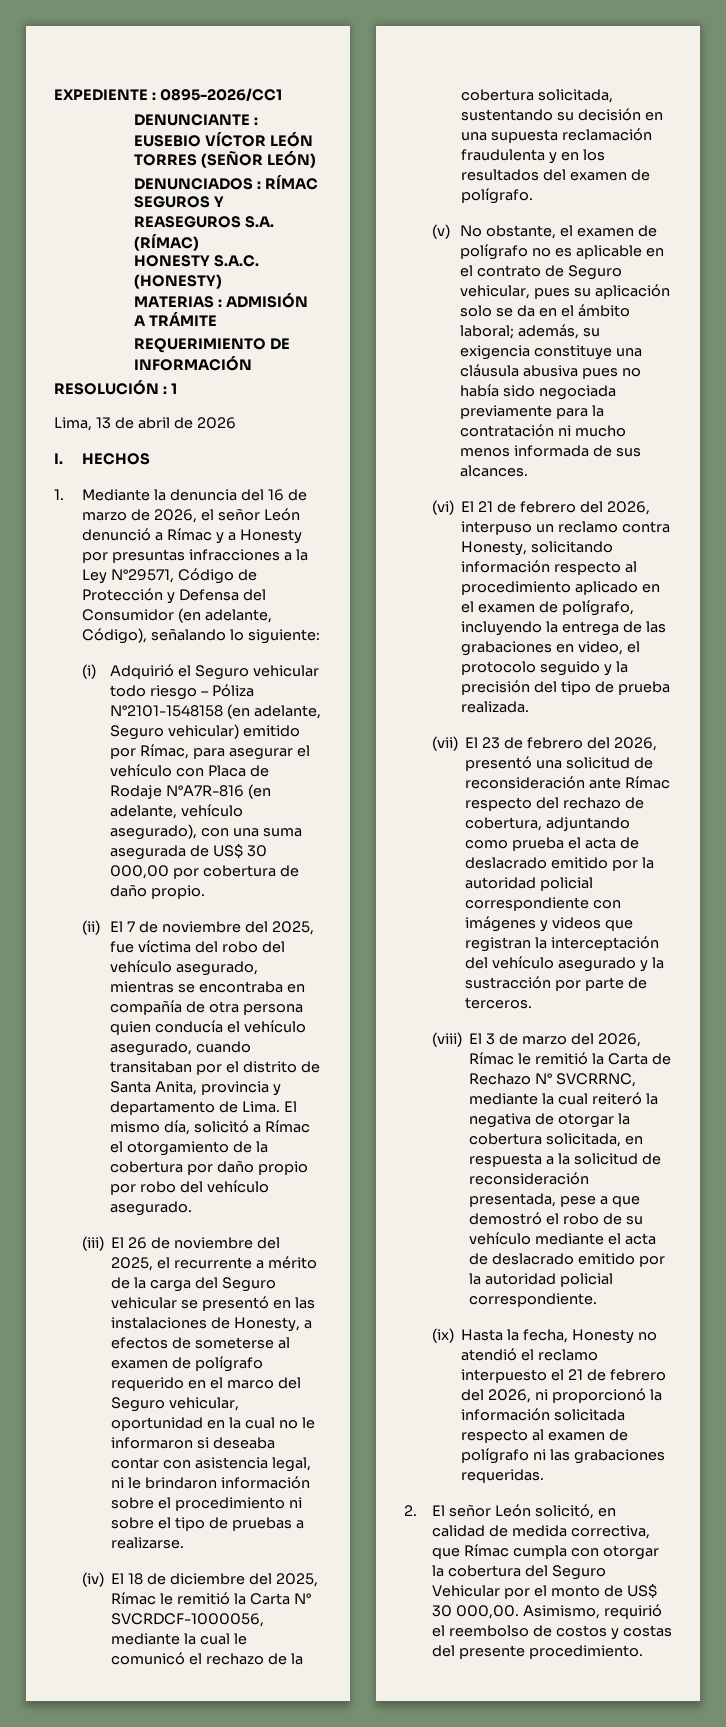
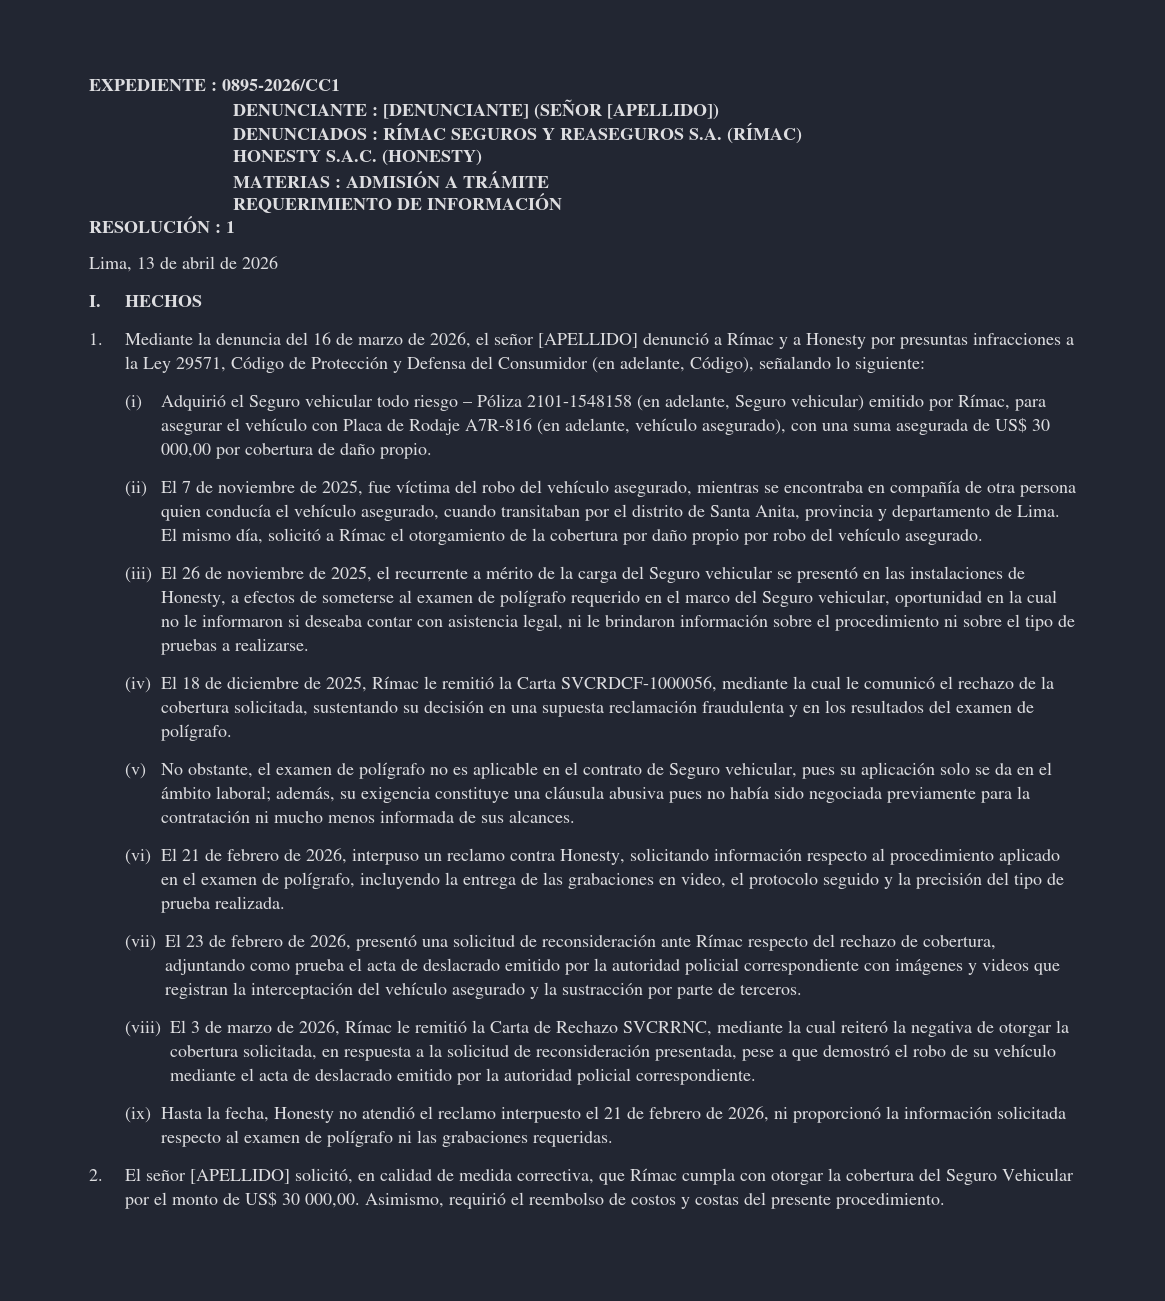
- DENUNCIANTE : EUSEBIO VÍCTOR LEÓN TORRES (SEÑOR LEÓN)
+ DENUNCIANTE : [DENUNCIANTE] (SEÑOR [APELLIDO])
- 1. Mediante la denuncia del 16 de marzo de 2026, el señor León denunció a Rímac y a Honesty por presuntas infracciones a la Ley N°29571, Código de Protección y Defensa del Consumidor (en adelante, Código), señalando lo siguiente:
+ 1. Mediante la denuncia del 16 de marzo de 2026, el señor [APELLIDO] denunció a Rímac y a Honesty por presuntas infracciones a la Ley 29571, Código de Protección y Defensa del Consumidor (en adelante, Código), señalando lo siguiente:
- (i) Adquirió el Seguro vehicular todo riesgo – Póliza N°2101-1548158 (en adelante, Seguro vehicular) emitido por Rímac, para asegurar el vehículo con Placa de Rodaje N°A7R-816 (en adelante, vehículo asegurado), con una suma asegurada de US$ 30 000,00 por cobertura de daño propio.
+ (i) Adquirió el Seguro vehicular todo riesgo – Póliza 2101-1548158 (en adelante, Seguro vehicular) emitido por Rímac, para asegurar el vehículo con Placa de Rodaje A7R-816 (en adelante, vehículo asegurado), con una suma asegurada de US$ 30 000,00 por cobertura de daño propio.
- (ii) El 7 de noviembre del 2025, fue víctima del robo del vehículo asegurado, mientras se encontraba en compañía de otra persona quien conducía el vehículo asegurado, cuando transitaban por el distrito de Santa Anita, provincia y departamento de Lima.
+ (ii) El 7 de noviembre de 2025, fue víctima del robo del vehículo asegurado, mientras se encontraba en compañía de otra persona quien conducía el vehículo asegurado, cuando transitaban por el distrito de Santa Anita, provincia y departamento de Lima.
- (iii) El 26 de noviembre del 2025, el recurrente a mérito de la carga del Seguro vehicular se presentó en las instalaciones de Honesty, a efectos de someterse al examen de polígrafo requerido en el marco del Seguro vehicular, oportunidad en la cual no le informaron si deseaba contar con asistencia legal, ni le brindaron información sobre el procedimiento ni sobre el tipo de pruebas a realizarse.
+ (iii) El 26 de noviembre de 2025, el recurrente a mérito de la carga del Seguro vehicular se presentó en las instalaciones de Honesty, a efectos de someterse al examen de polígrafo requerido en el marco del Seguro vehicular, oportunidad en la cual no le informaron si deseaba contar con asistencia legal, ni le brindaron información sobre el procedimiento ni sobre el tipo de pruebas a realizarse.
- (iv) El 18 de diciembre del 2025, Rímac le remitió la Carta N° SVCRDCF-1000056, mediante la cual le comunicó el rechazo de la cobertura solicitada, sustentando su decisión en una supuesta reclamación fraudulenta y en los resultados del examen de polígrafo.
+ (iv) El 18 de diciembre de 2025, Rímac le remitió la Carta SVCRDCF-1000056, mediante la cual le comunicó el rechazo de la cobertura solicitada, sustentando su decisión en una supuesta reclamación fraudulenta y en los resultados del examen de polígrafo.
- (vi) El 21 de febrero del 2026, interpuso un reclamo contra Honesty, solicitando información respecto al procedimiento aplicado en el examen de polígrafo, incluyendo la entrega de las grabaciones en video, el protocolo seguido y la precisión del tipo de prueba realizada.
+ (vi) El 21 de febrero de 2026, interpuso un reclamo contra Honesty, solicitando información respecto al procedimiento aplicado en el examen de polígrafo, incluyendo la entrega de las grabaciones en video, el protocolo seguido y la precisión del tipo de prueba realizada.
- (vii) El 23 de febrero del 2026, presentó una solicitud de reconsideración ante Rímac respecto del rechazo de cobertura, adjuntando como prueba el acta de deslacrado emitido por la autoridad policial correspondiente con imágenes y videos que registran la interceptación del vehículo asegurado y la sustracción por parte de terceros.
+ (vii) El 23 de febrero de 2026, presentó una solicitud de reconsideración ante Rímac respecto del rechazo de cobertura, adjuntando como prueba el acta de deslacrado emitido por la autoridad policial correspondiente con imágenes y videos que registran la interceptación del vehículo asegurado y la sustracción por parte de terceros.
- (viii) El 3 de marzo del 2026, Rímac le remitió la Carta de Rechazo N° SVCRRNC, mediante la cual reiteró la negativa de otorgar la cobertura solicitada, en respuesta a la solicitud de reconsideración presentada, pese a que demostró el robo de su vehículo mediante el acta de deslacrado emitido por la autoridad policial correspondiente.
+ (viii) El 3 de marzo de 2026, Rímac le remitió la Carta de Rechazo SVCRRNC, mediante la cual reiteró la negativa de otorgar la cobertura solicitada, en respuesta a la solicitud de reconsideración presentada, pese a que demostró el robo de su vehículo mediante el acta de deslacrado emitido por la autoridad policial correspondiente.
- (ix) Hasta la fecha, Honesty no atendió el reclamo interpuesto el 21 de febrero del 2026, ni proporcionó la información solicitada respecto al examen de polígrafo ni las grabaciones requeridas.
+ (ix) Hasta la fecha, Honesty no atendió el reclamo interpuesto el 21 de febrero de 2026, ni proporcionó la información solicitada respecto al examen de polígrafo ni las grabaciones requeridas.
- 2. El señor León solicitó, en calidad de medida correctiva, que Rímac cumpla con otorgar la cobertura del Seguro Vehicular por el monto de US$ 30 000,00.
+ 2. El señor [APELLIDO] solicitó, en calidad de medida correctiva, que Rímac cumpla con otorgar la cobertura del Seguro Vehicular por el monto de US$ 30 000,00.

